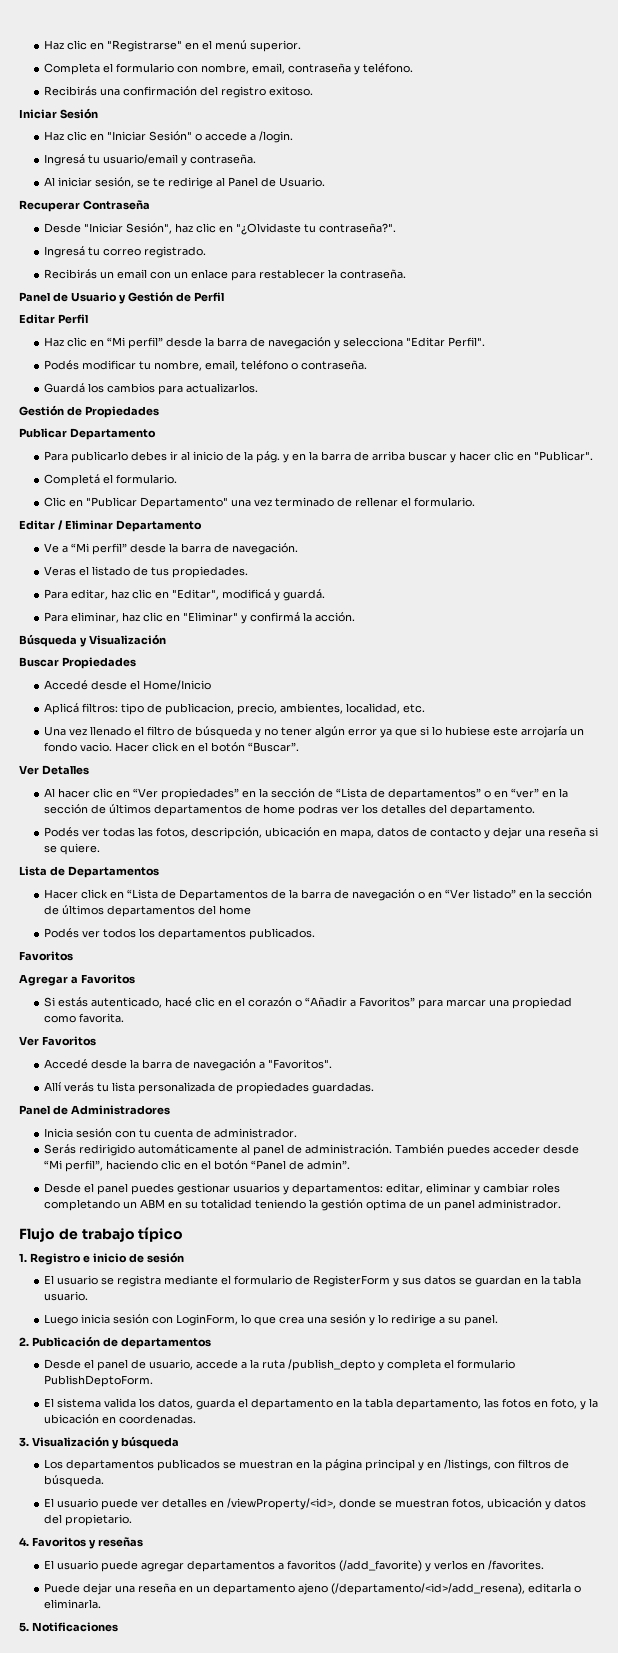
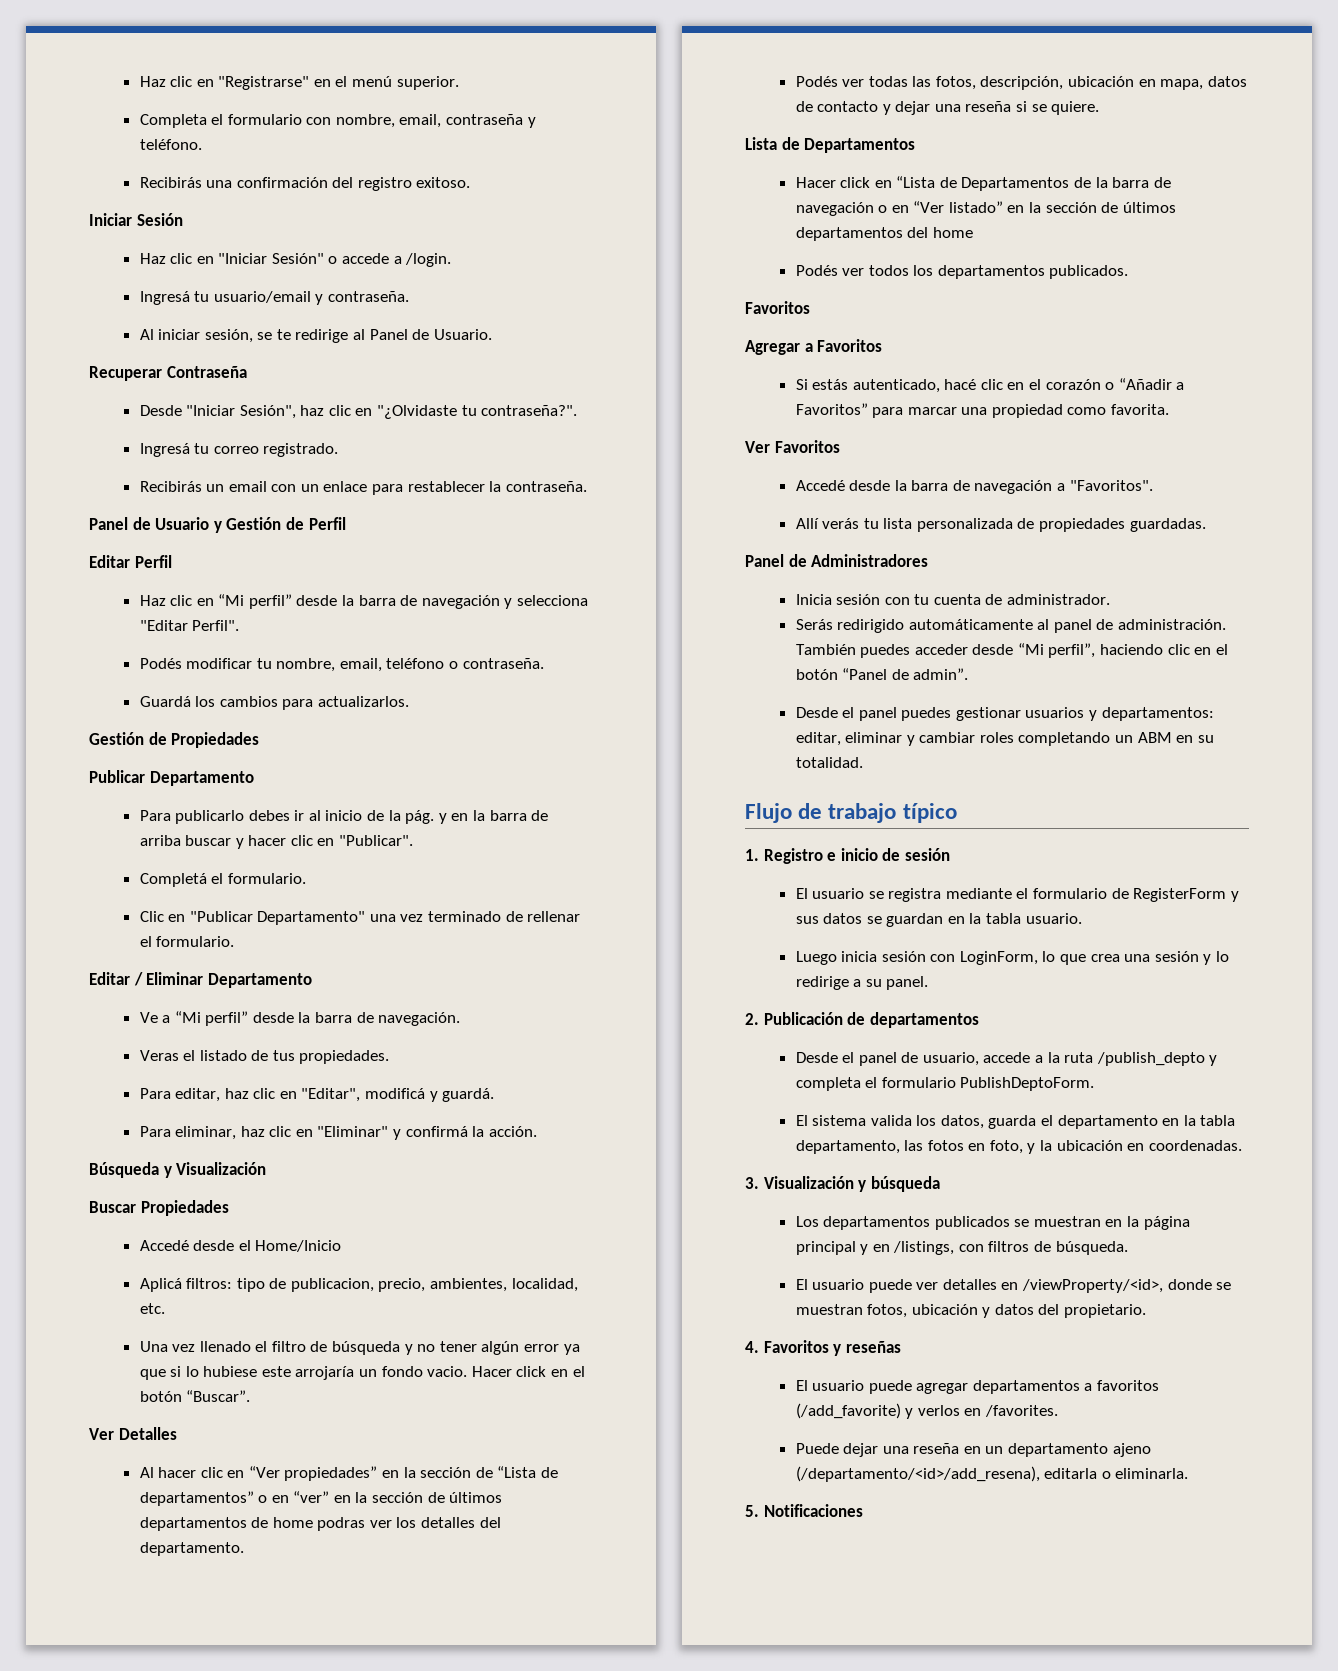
- Desde el panel puedes gestionar usuarios y departamentos: editar, eliminar y cambiar roles completando un ABM en su totalidad teniendo la gestión optima de un panel administrador.
+ Desde el panel puedes gestionar usuarios y departamentos: editar, eliminar y cambiar roles completando un ABM en su totalidad.

